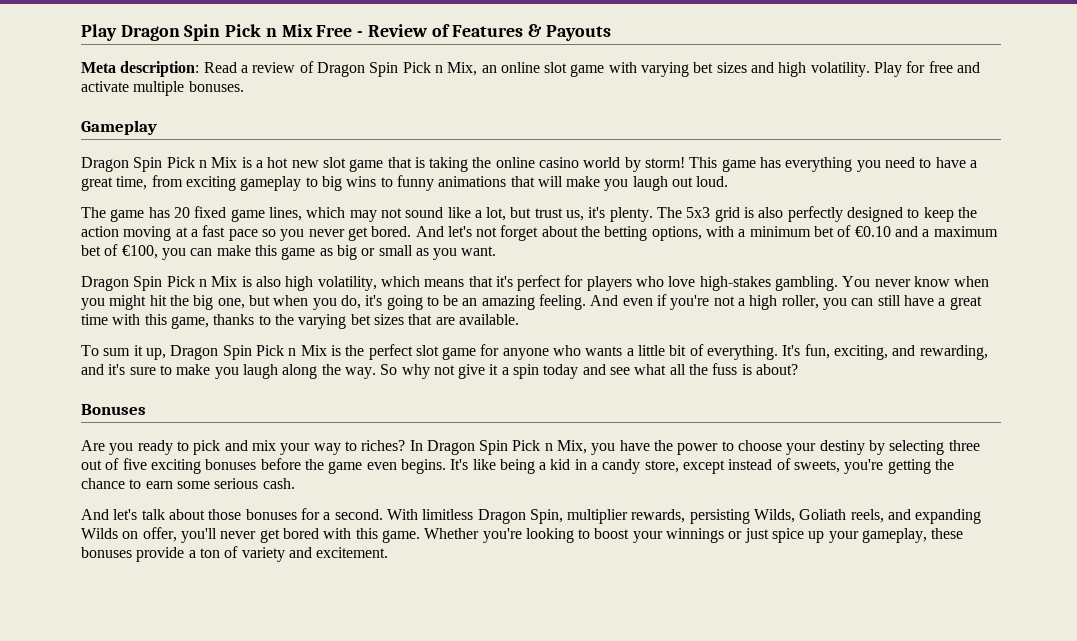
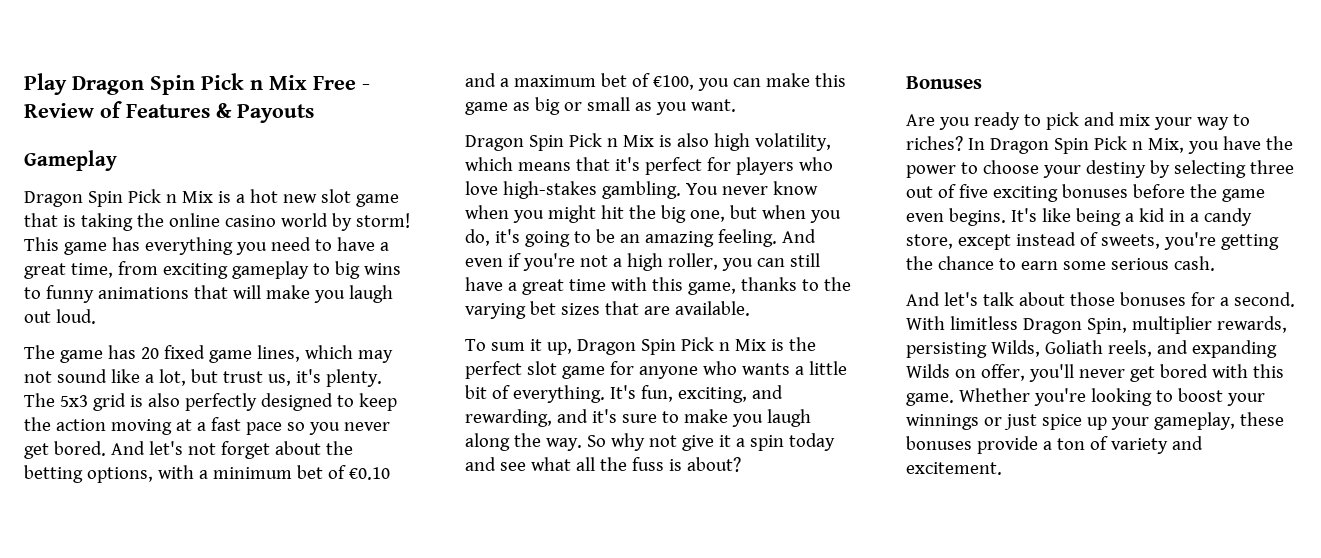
- Meta description: Read a review of Dragon Spin Pick n Mix, an online slot game with varying bet sizes and high volatility. Play for free and activate multiple bonuses.

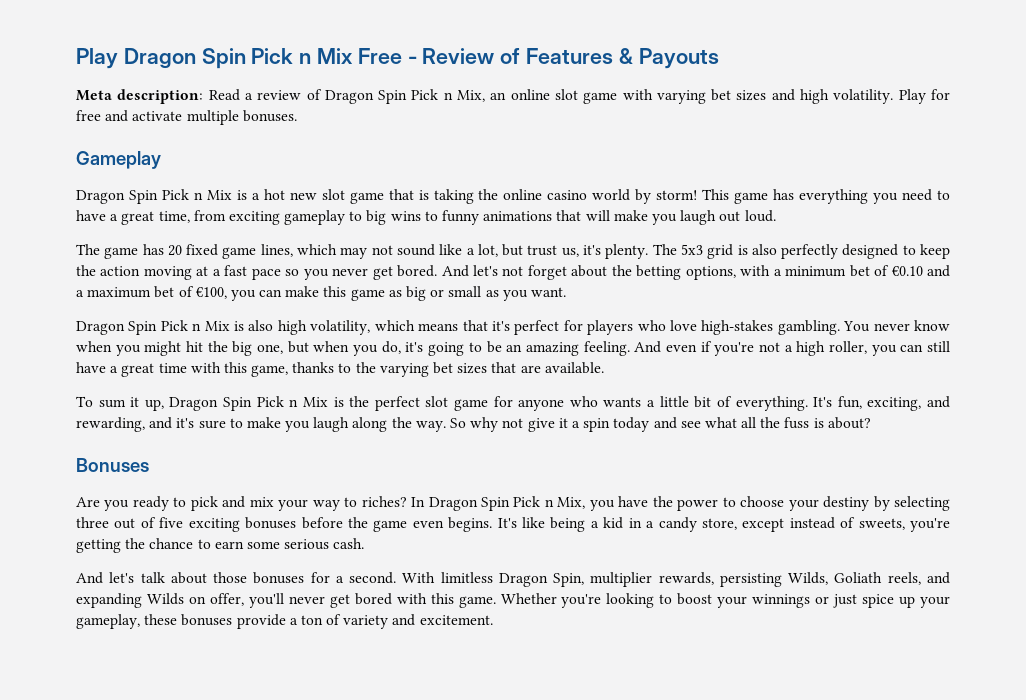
+ Meta description: Read a review of Dragon Spin Pick n Mix, an online slot game with varying bet sizes and high volatility. Play for free and activate multiple bonuses.

